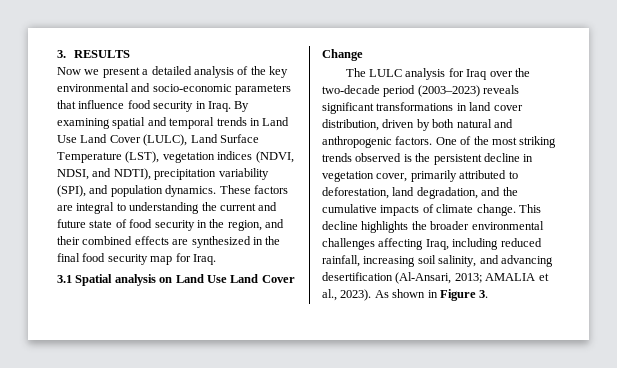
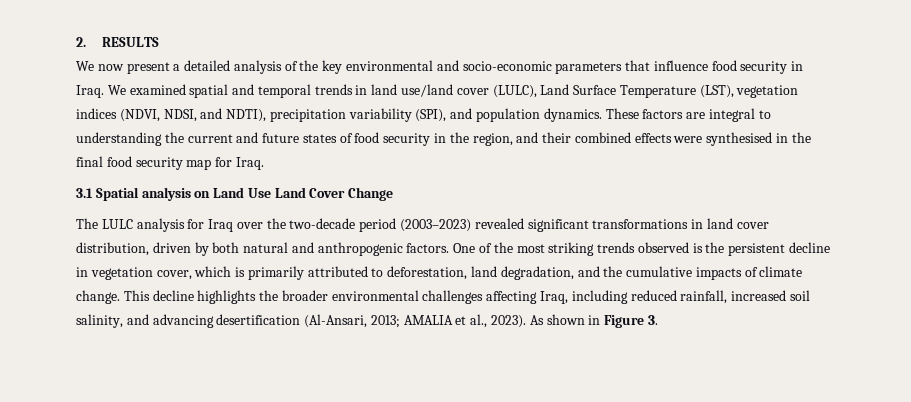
- 3. RESULTS
+ 2. RESULTS
- Now we present a detailed analysis of the key environmental and socio-economic parameters that influence food security in Iraq.
+ We now present a detailed analysis of the key environmental and socio-economic parameters that influence food security in Iraq.
- By examining spatial and temporal trends in Land Use Land Cover (LULC), Land Surface Temperature (LST), vegetation indices (NDVI, NDSI, and NDTI), precipitation variability (SPI), and population dynamics.
+ We examined spatial and temporal trends in land use/land cover (LULC), Land Surface Temperature (LST), vegetation indices (NDVI, NDSI, and NDTI), precipitation variability (SPI), and population dynamics.
- These factors are integral to understanding the current and future state of food security in the region, and their combined effects are synthesized in the final food security map for Iraq.
+ These factors are integral to understanding the current and future states of food security in the region, and their combined effects were synthesised in the final food security map for Iraq.
- The LULC analysis for Iraq over the two-decade period (2003–2023) reveals significant transformations in land cover distribution, driven by both natural and anthropogenic factors.
+ The LULC analysis for Iraq over the two-decade period (2003–2023) revealed significant transformations in land cover distribution, driven by both natural and anthropogenic factors.
- One of the most striking trends observed is the persistent decline in vegetation cover, primarily attributed to deforestation, land degradation, and the cumulative impacts of climate change.
+ One of the most striking trends observed is the persistent decline in vegetation cover, which is primarily attributed to deforestation, land degradation, and the cumulative impacts of climate change.
- This decline highlights the broader environmental challenges affecting Iraq, including reduced rainfall, increasing soil salinity, and advancing desertification (Al-Ansari, 2013; AMALIA et al., 2023).
+ This decline highlights the broader environmental challenges affecting Iraq, including reduced rainfall, increased soil salinity, and advancing desertification (Al-Ansari, 2013; AMALIA et al., 2023).

